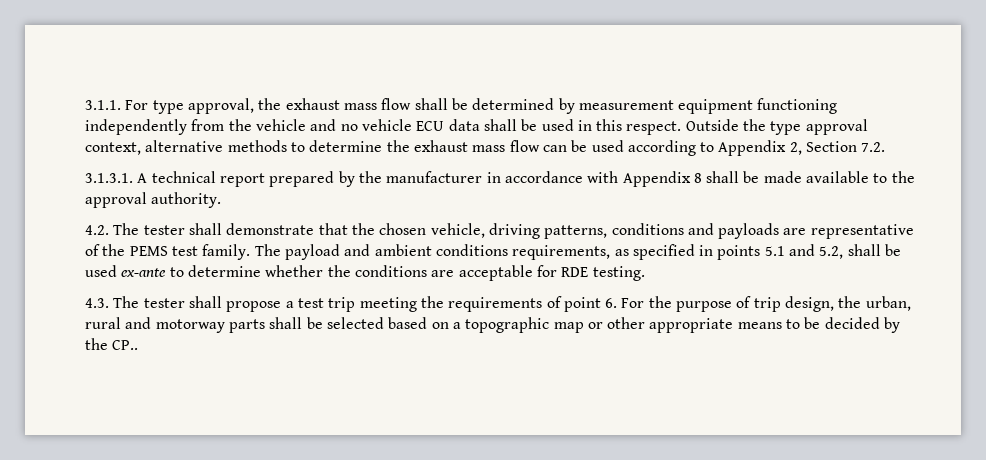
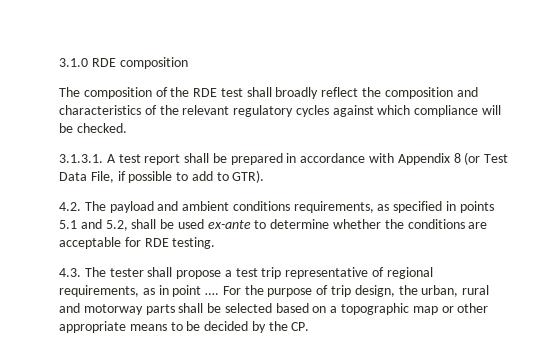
- 3.1.1. For type approval, the exhaust mass flow shall be determined by measurement equipment functioning independently from the vehicle and no vehicle ECU data shall be used in this respect. Outside the type approval context, alternative methods to determine the exhaust mass flow can be used according to Appendix 2, Section 7.2.
- 3.1.3.1. A technical report prepared by the manufacturer in accordance with Appendix 8 shall be made available to the approval authority.
- 4.2. The tester shall demonstrate that the chosen vehicle, driving patterns, conditions and payloads are representative of the PEMS test family. The payload and ambient conditions requirements, as specified in points 5.1 and 5.2, shall be used ex-ante to determine whether the conditions are acceptable for RDE testing.
+ 3.1.0 RDE composition
+ The composition of the RDE test shall broadly reflect the composition and characteristics of the relevant regulatory cycles against which compliance will be checked.
+ 3.1.3.1. A test report shall be prepared in accordance with Appendix 8 (or Test Data File, if possible to add to GTR).
+ 4.2. The payload and ambient conditions requirements, as specified in points 5.1 and 5.2, shall be used ex-ante to determine whether the conditions are acceptable for RDE testing.
- 4.3. The tester shall propose a test trip meeting the requirements of point 6. For the purpose of trip design, the urban, rural and motorway parts shall be selected based on a topographic map or other appropriate means to be decided by the CP..
+ 4.3. The tester shall propose a test trip representative of regional requirements, as in point …. For the purpose of trip design, the urban, rural and motorway parts shall be selected based on a topographic map or other appropriate means to be decided by the CP.

